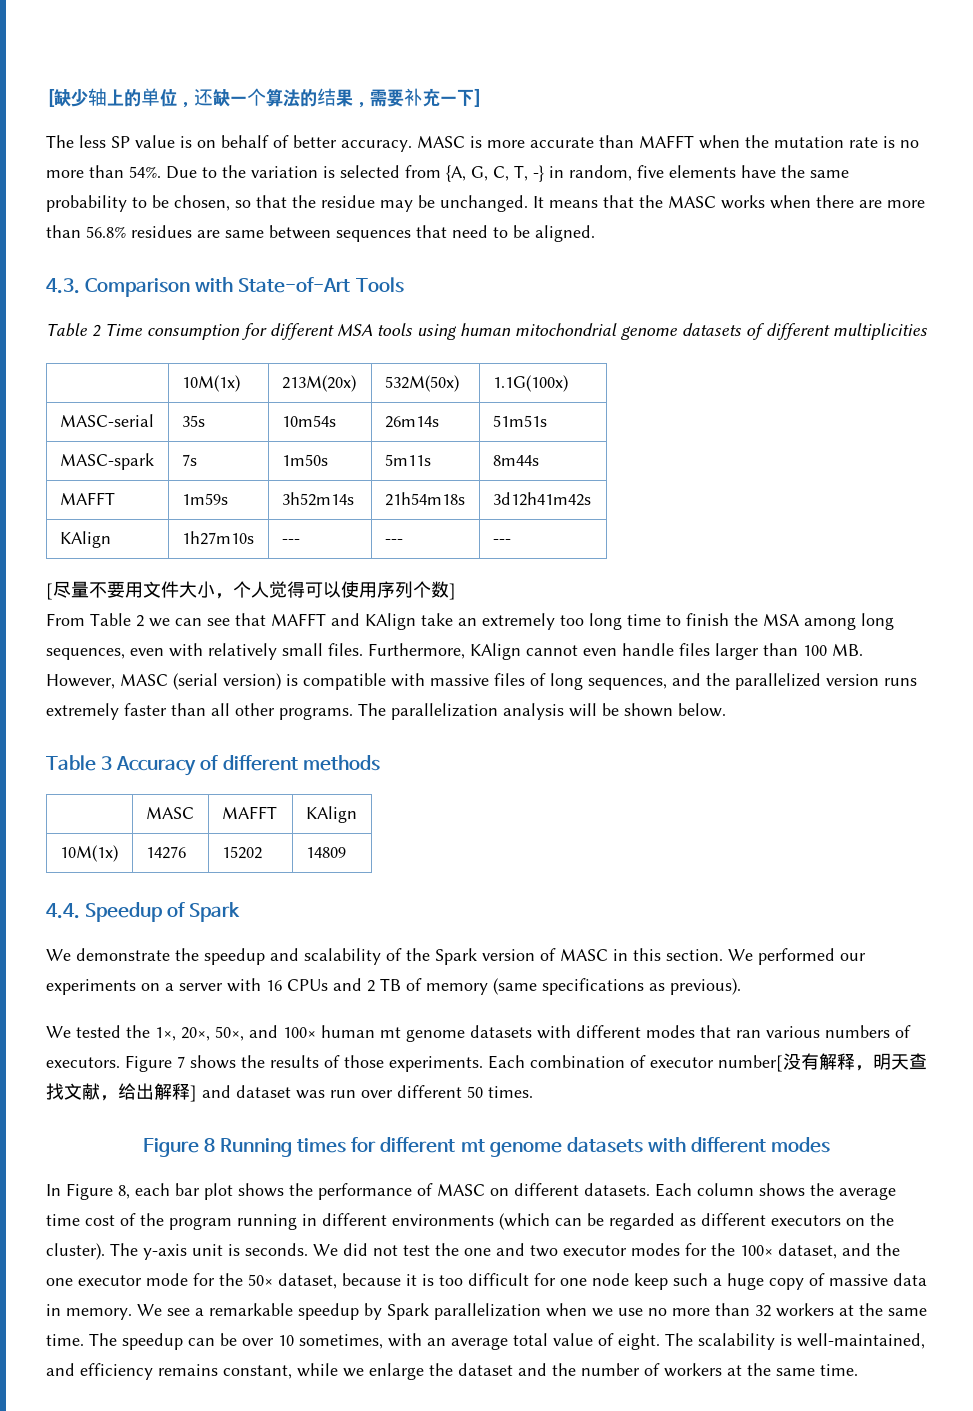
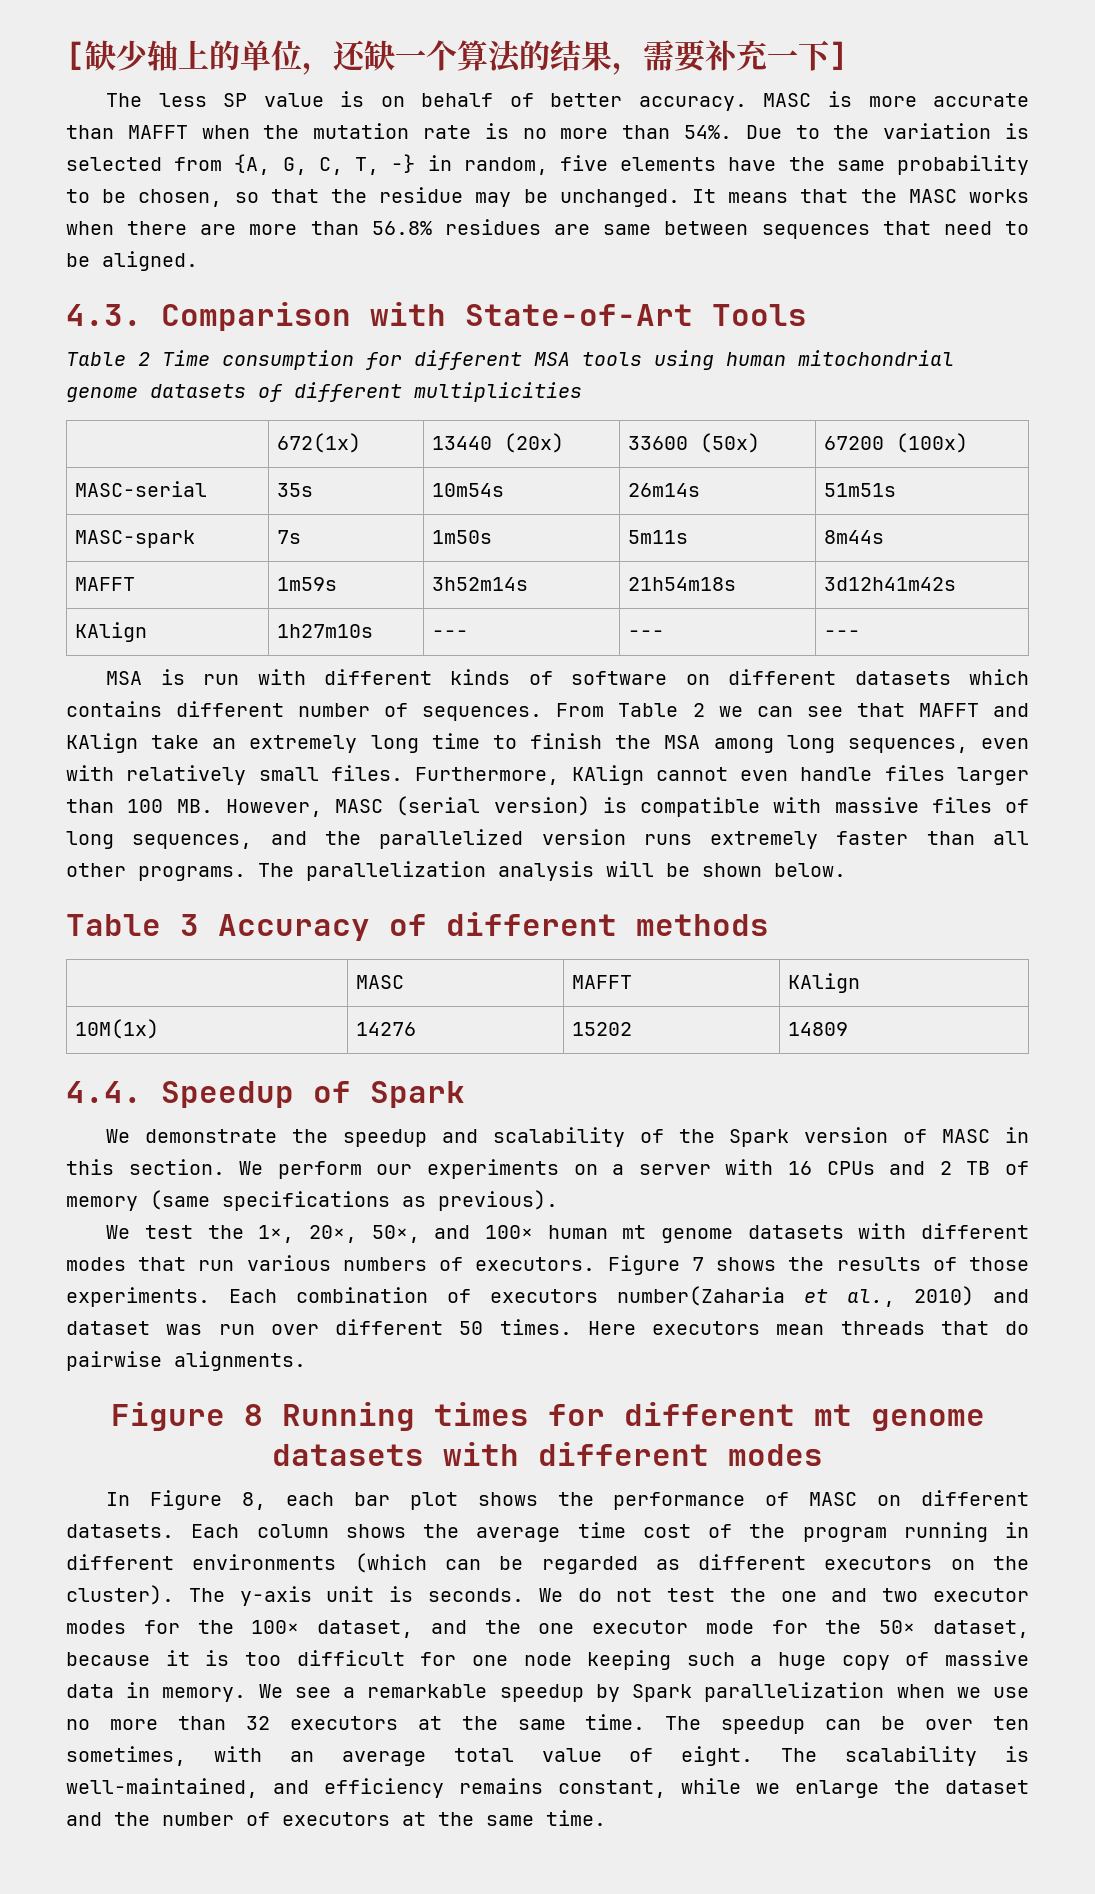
- | 10M(1x) | 213M(20x) | 532M(50x) | 1.1G(100x)
+ | 672(1x) | 13440 (20x) | 33600 (50x) | 67200 (100x)
- [尽量不要用文件大小，个人觉得可以使用序列个数]
- From Table 2 we can see that MAFFT and KAlign take an extremely too long time to finish the MSA among long sequences, even with relatively small files.
+ MSA is run with different kinds of software on different datasets which contains different number of sequences. From Table 2 we can see that MAFFT and KAlign take an extremely long time to finish the MSA among long sequences, even with relatively small files.
- We performed our experiments on a server with 16 CPUs and 2 TB of memory (same specifications as previous).
+ We perform our experiments on a server with 16 CPUs and 2 TB of memory (same specifications as previous).
- We tested the 1×, 20×, 50×, and 100× human mt genome datasets with different modes that ran various numbers of executors.
+ We test the 1×, 20×, 50×, and 100× human mt genome datasets with different modes that run various numbers of executors.
- Each combination of executor number[没有解释，明天查找文献，给出解释] and dataset was run over different 50 times.
+ Each combination of executors number(Zaharia et al., 2010) and dataset was run over different 50 times. Here executors mean threads that do pairwise alignments.
- We did not test the one and two executor modes for the 100× dataset, and the one executor mode for the 50× dataset, because it is too difficult for one node keep such a huge copy of massive data in memory.
+ We do not test the one and two executor modes for the 100× dataset, and the one executor mode for the 50× dataset, because it is too difficult for one node keeping such a huge copy of massive data in memory.
- We see a remarkable speedup by Spark parallelization when we use no more than 32 workers at the same time.
+ We see a remarkable speedup by Spark parallelization when we use no more than 32 executors at the same time.
- The speedup can be over 10 sometimes, with an average total value of eight.
+ The speedup can be over ten sometimes, with an average total value of eight.
- The scalability is well-maintained, and efficiency remains constant, while we enlarge the dataset and the number of workers at the same time.
+ The scalability is well-maintained, and efficiency remains constant, while we enlarge the dataset and the number of executors at the same time.

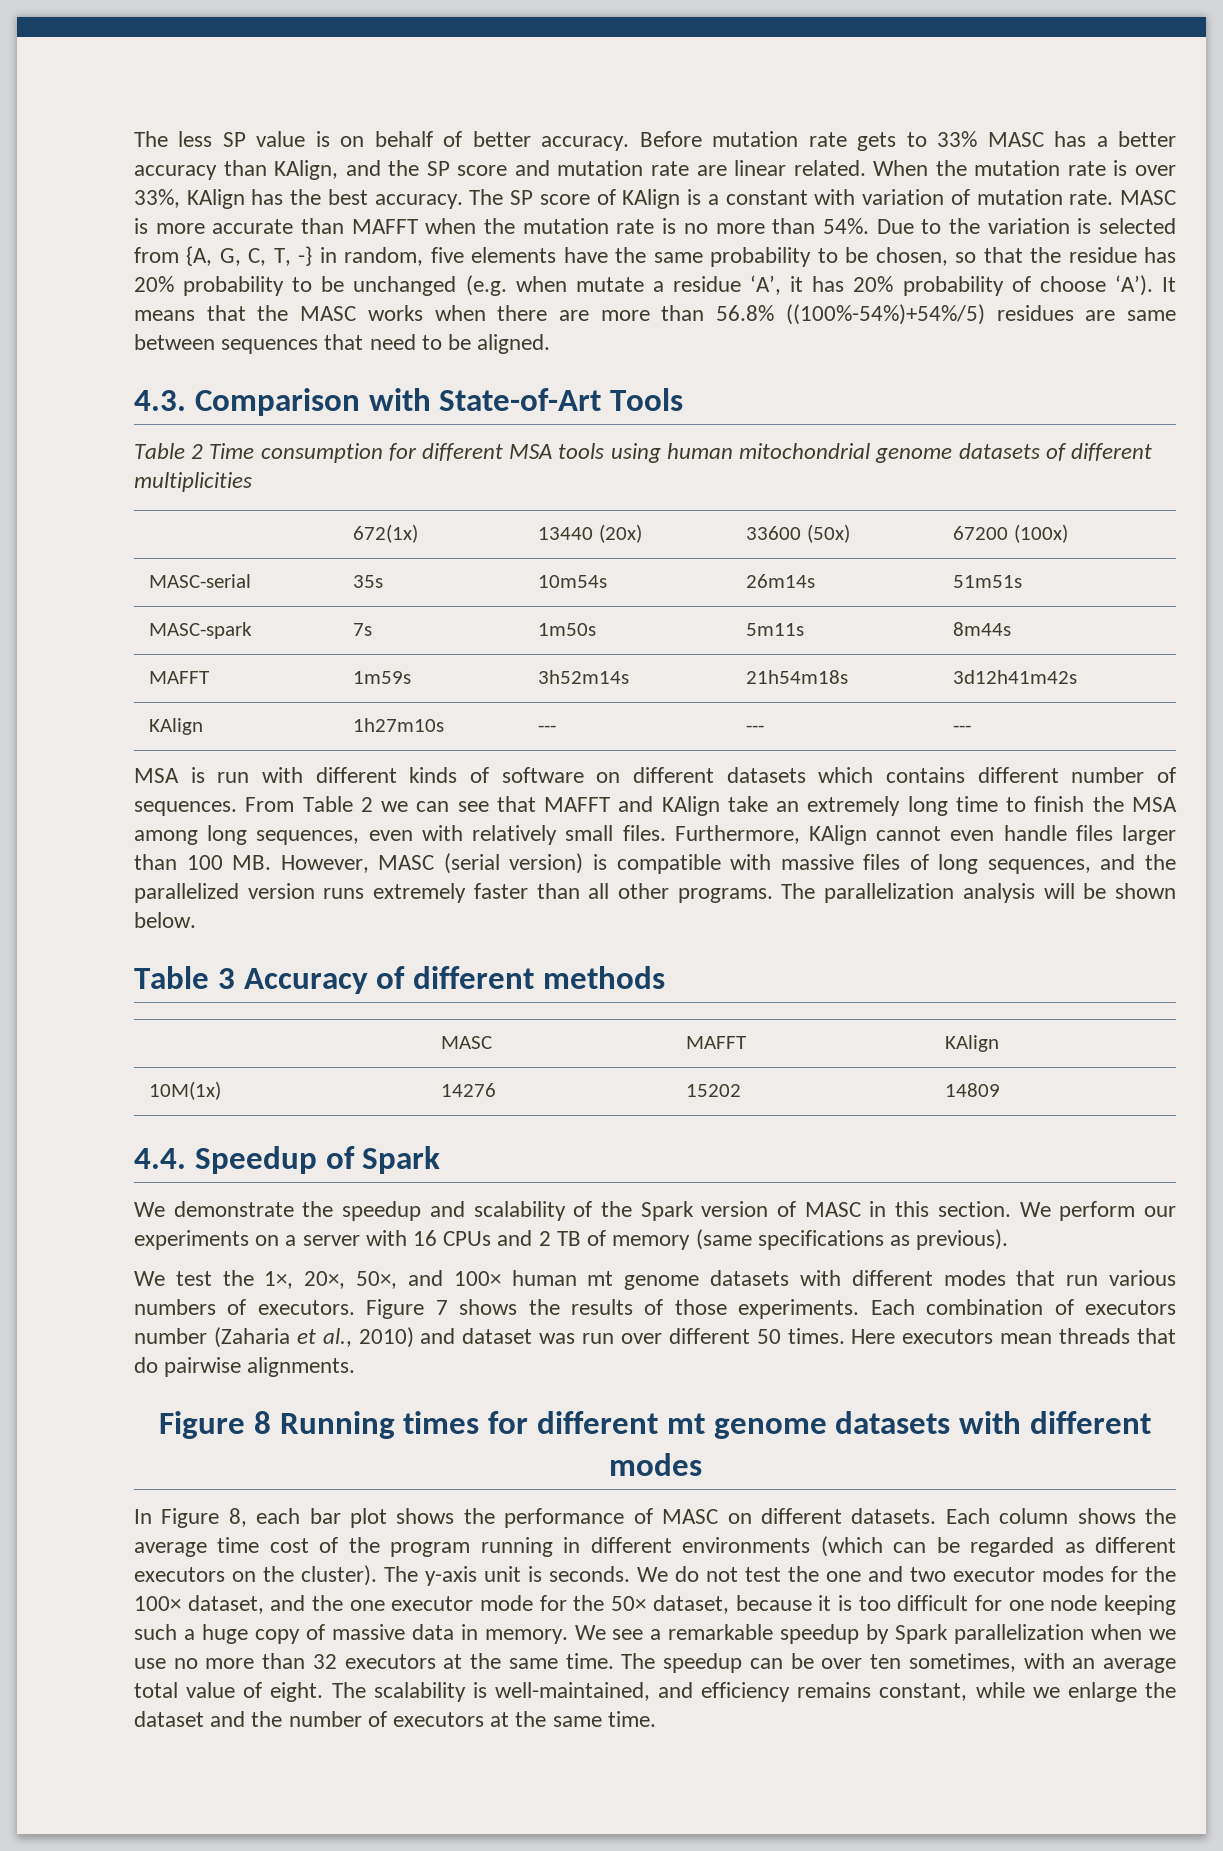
- [缺少轴上的单位，还缺一个算法的结果，需要补充一下]
+ Before mutation rate gets to 33% MASC has a better accuracy than KAlign, and the SP score and mutation rate are linear related. When the mutation rate is over 33%, KAlign has the best accuracy. The SP score of KAlign is a constant with variation of mutation rate.
- Due to the variation is selected from {A, G, C, T, -} in random, five elements have the same probability to be chosen, so that the residue may be unchanged. It means that the MASC works when there are more than 56.8% residues are same between sequences that need to be aligned.
+ Due to the variation is selected from {A, G, C, T, -} in random, five elements have the same probability to be chosen, so that the residue has 20% probability to be unchanged (e.g. when mutate a residue ‘A’, it has 20% probability of choose ‘A’). It means that the MASC works when there are more than 56.8% ((100%-54%)+54%/5) residues are same between sequences that need to be aligned.
- Each combination of executors number(Zaharia et al., 2010) and dataset was run over different 50 times.
+ Each combination of executors number (Zaharia et al., 2010) and dataset was run over different 50 times.

